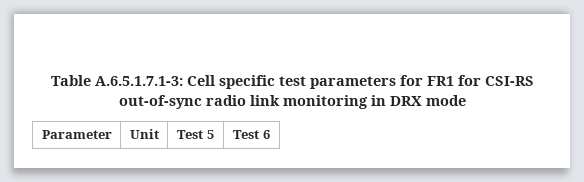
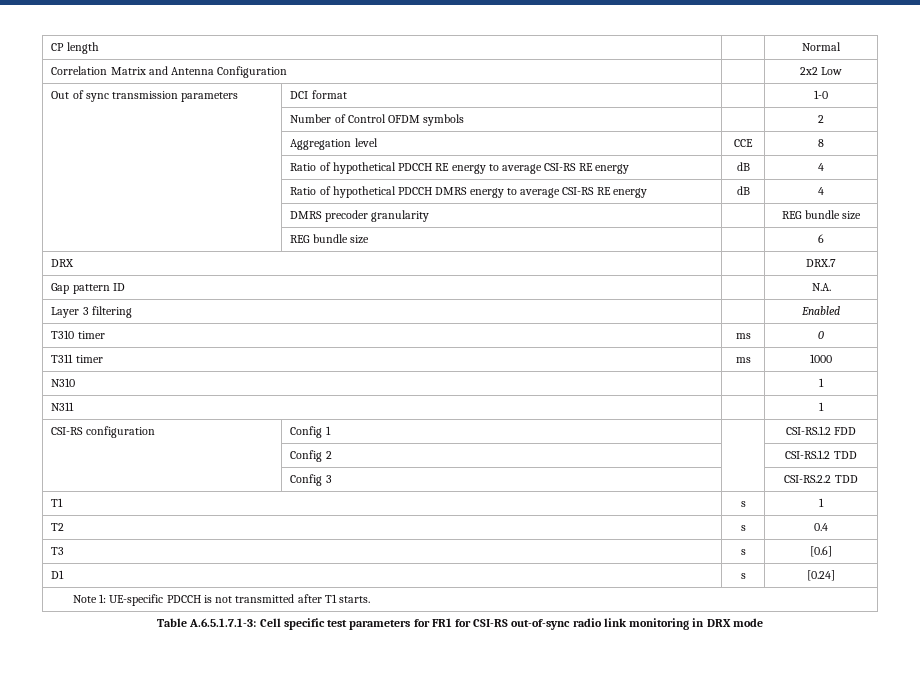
+ CP length | | Normal
+ Correlation Matrix and Antenna Configuration | | 2x2 Low
+ Out of sync transmission parameters | DCI format | | 1-0
+ | Number of Control OFDM symbols | | 2
+ | Aggregation level | CCE | 8
+ | Ratio of hypothetical PDCCH RE energy to average CSI-RS RE energy | dB | 4
+ | Ratio of hypothetical PDCCH DMRS energy to average CSI-RS RE energy | dB | 4
+ | DMRS precoder granularity | | REG bundle size
+ | REG bundle size | | 6
+ DRX | | DRX.7
+ Gap pattern ID | | N.A.
+ Layer 3 filtering | | Enabled
+ T310 timer | ms | 0
+ T311 timer | ms | 1000
+ N310 | | 1
+ N311 | | 1
+ CSI-RS configuration | Config 1 | | CSI-RS.1.2 FDD
+ | Config 2 | | CSI-RS.1.2 TDD
+ | Config 3 | | CSI-RS.2.2 TDD
+ T1 | s | 1
+ T2 | s | 0.4
+ T3 | s | [0.6]
+ D1 | s | [0.24]
+ Note 1: UE-specific PDCCH is not transmitted after T1 starts.
- Parameter | Unit | Test 5 | Test 6

